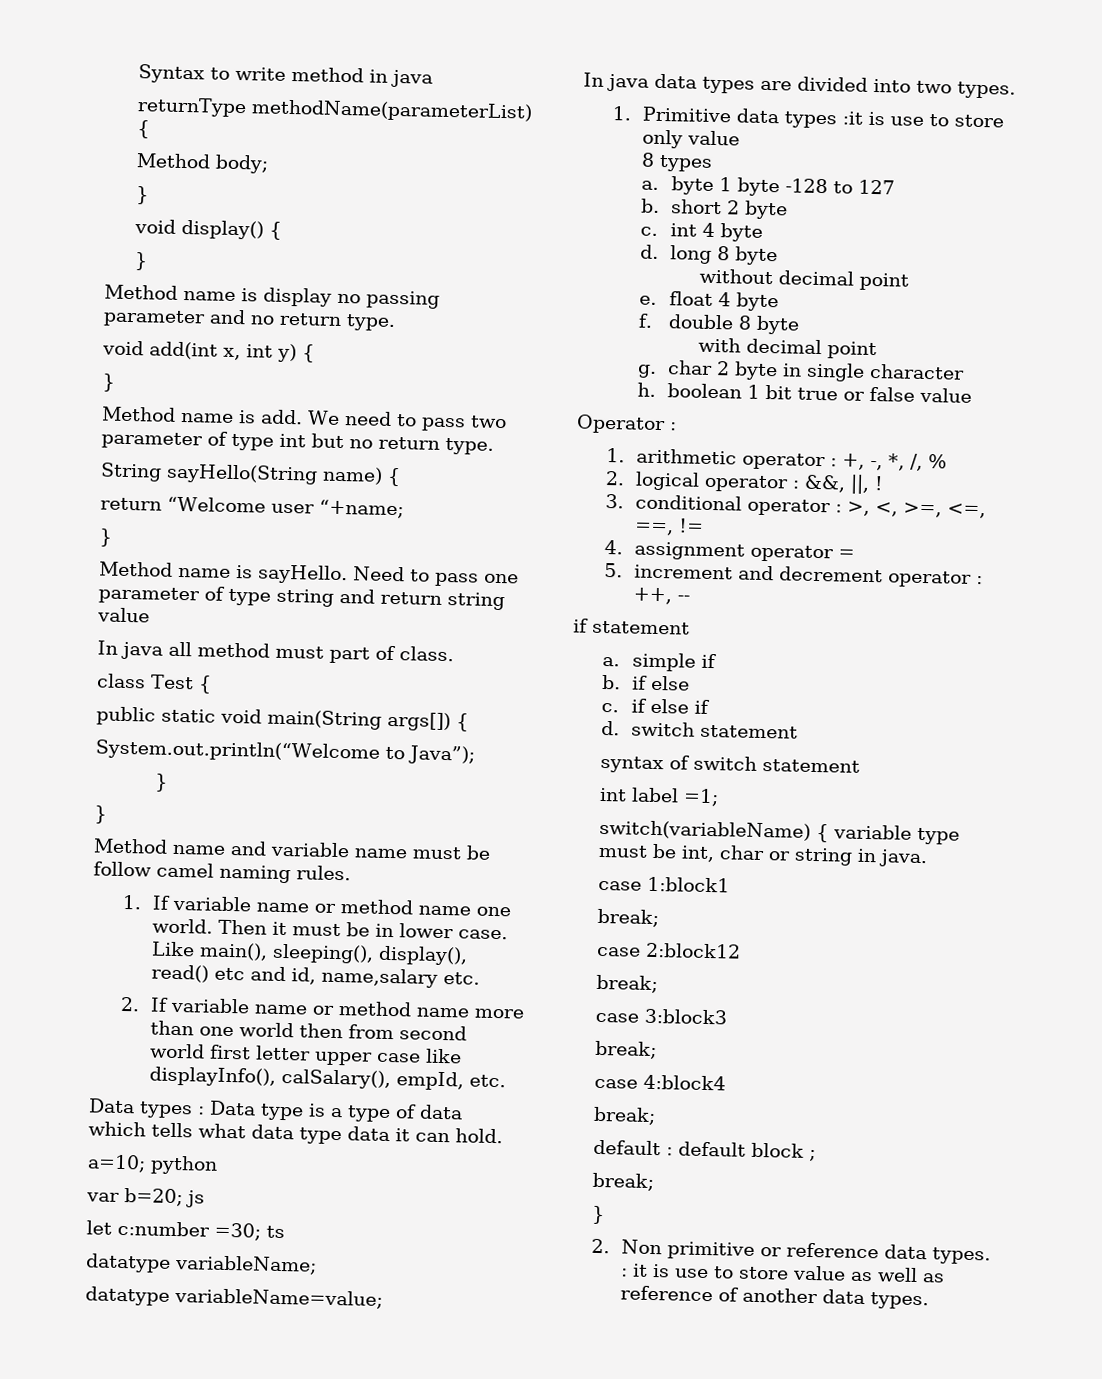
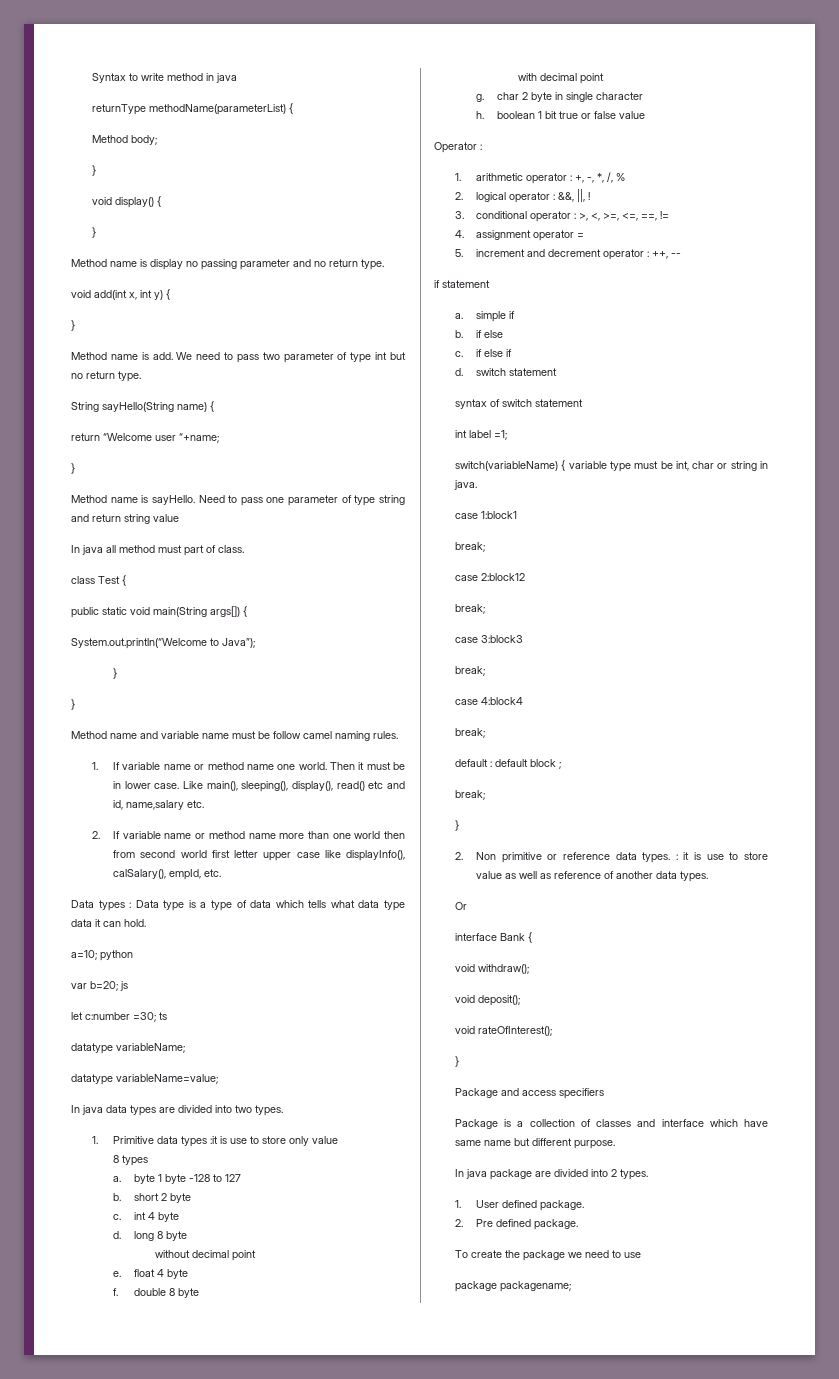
+ Or
+ interface Bank {
+ void withdraw();
+ void deposit();
+ void rateOfInterest();
+ }
+ Package and access specifiers
+ Package is a collection of classes and interface which have same name but different purpose.
+ In java package are divided into 2 types.
+ 1. User defined package.
+ 2. Pre defined package.
+ To create the package we need to use
+ package packagename;

